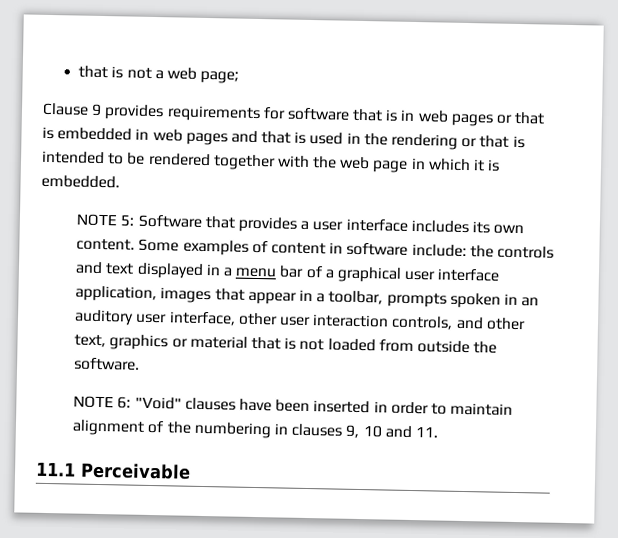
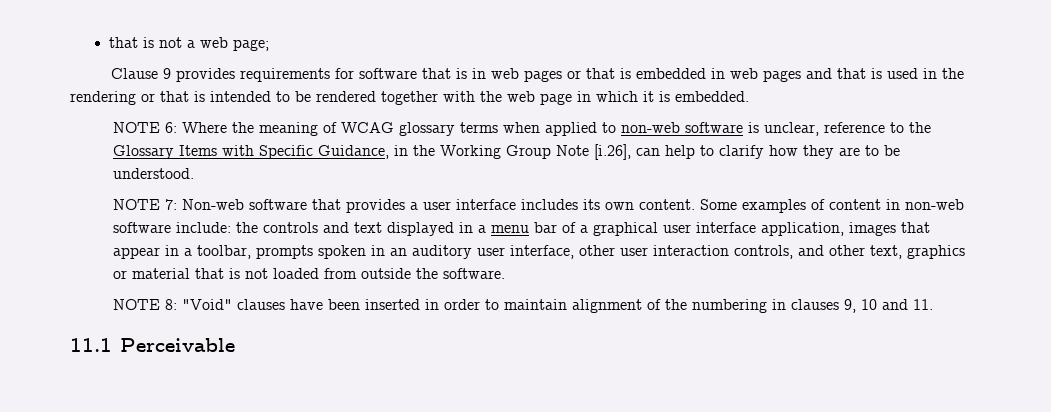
- NOTE 5: Software that provides a user interface includes its own content.
+ NOTE 6: Where the meaning of WCAG glossary terms when applied to non-web software is unclear, reference to the Glossary Items with Specific Guidance, in the Working Group Note [i.26], can help to clarify how they are to be understood.
+ NOTE 7: Non-web software that provides a user interface includes its own content.
- Some examples of content in software include: the controls and text displayed in a menu bar of a graphical user interface application, images that appear in a toolbar, prompts spoken in an auditory user interface, other user interaction controls, and other text, graphics or material that is not loaded from outside the software.
+ Some examples of content in non-web software include: the controls and text displayed in a menu bar of a graphical user interface application, images that appear in a toolbar, prompts spoken in an auditory user interface, other user interaction controls, and other text, graphics or material that is not loaded from outside the software.
- NOTE 6: "Void" clauses have been inserted in order to maintain alignment of the numbering in clauses 9, 10 and 11.
+ NOTE 8: "Void" clauses have been inserted in order to maintain alignment of the numbering in clauses 9, 10 and 11.

